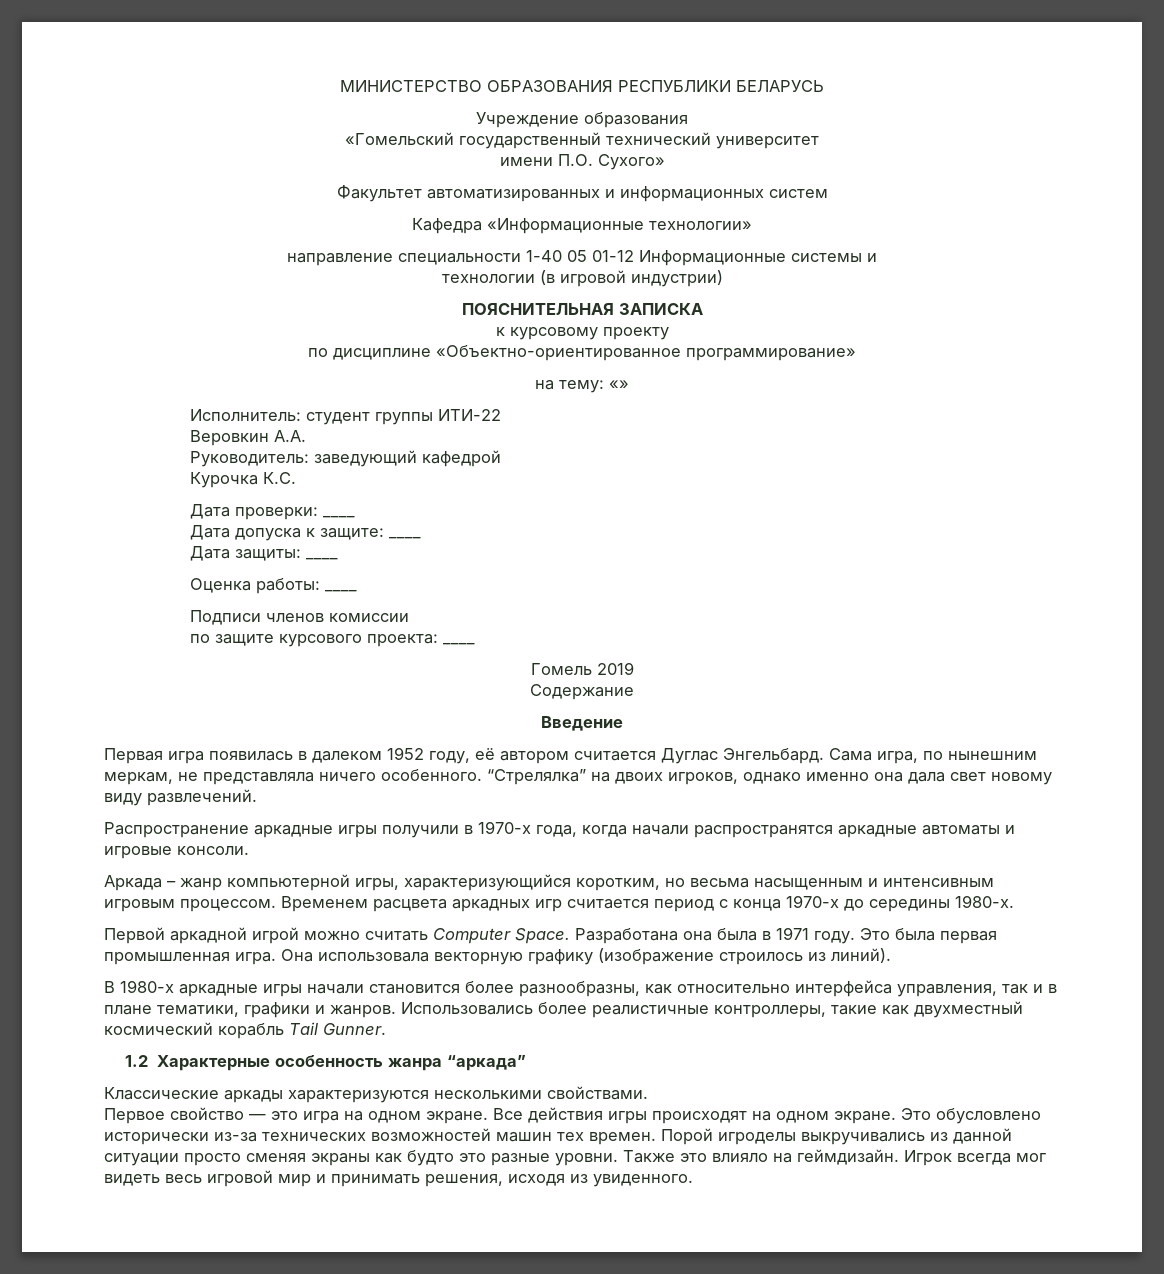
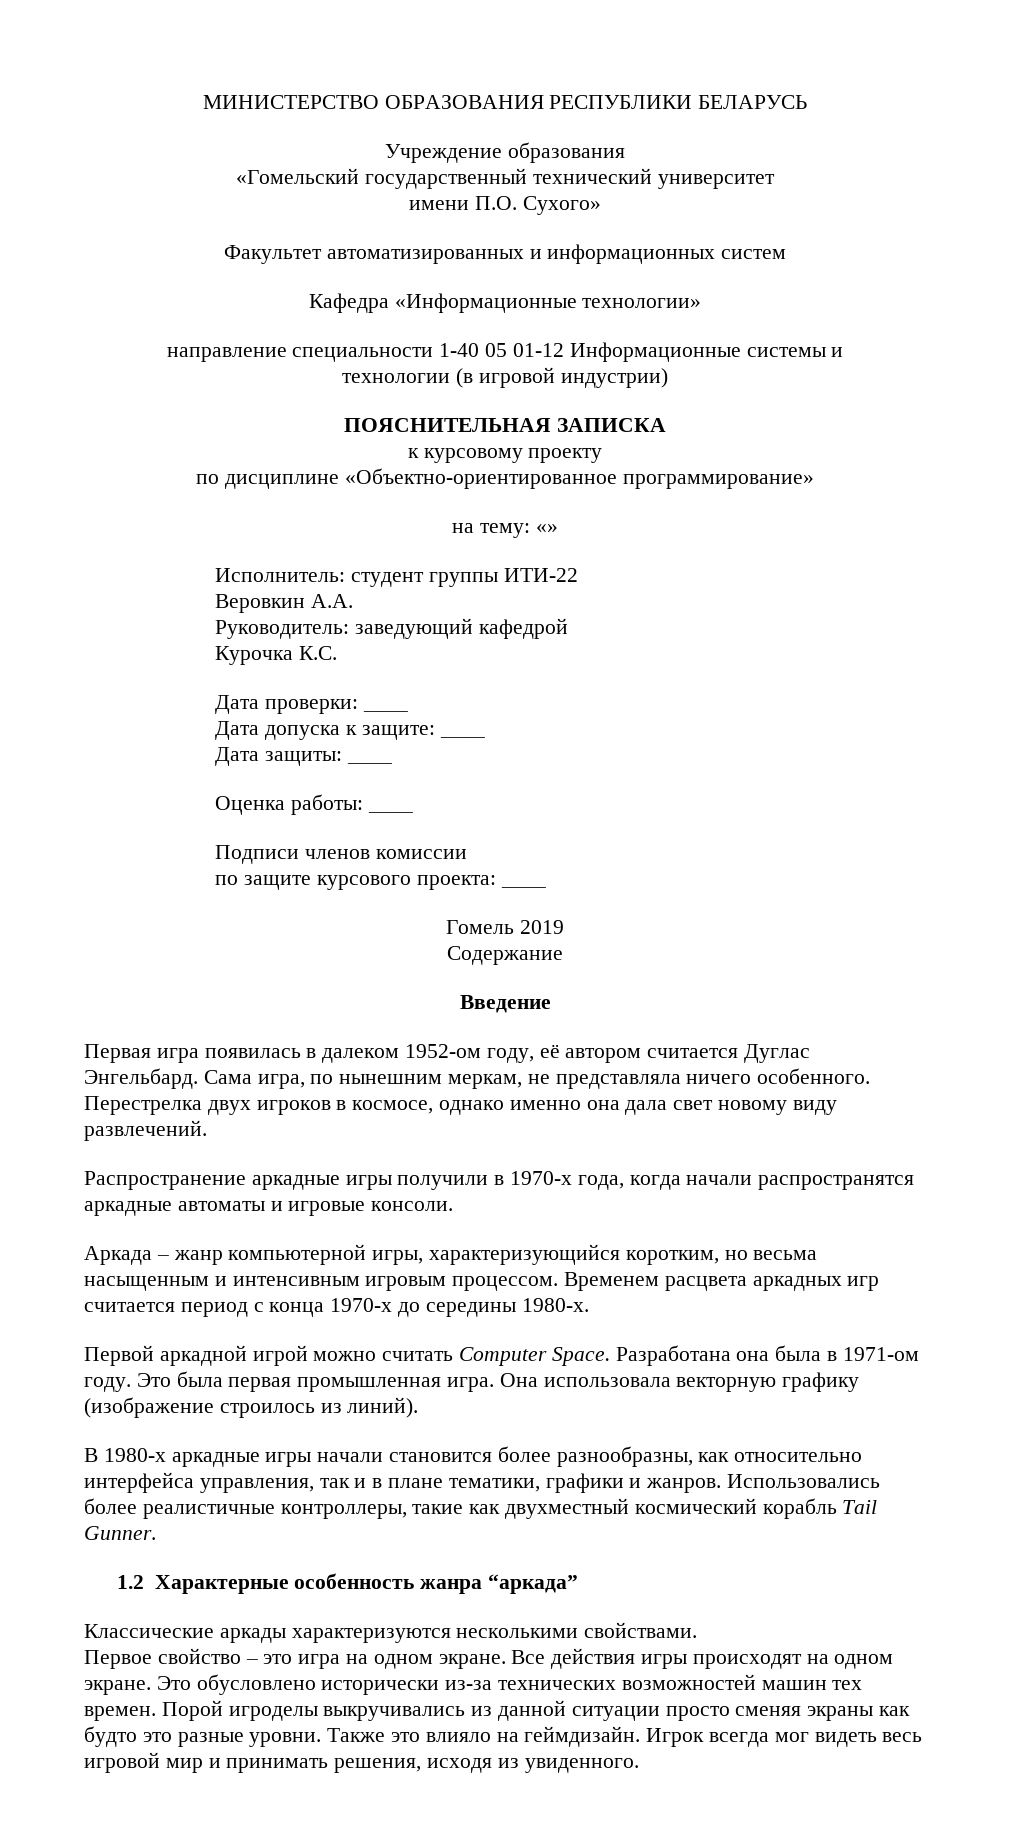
- Первая игра появилась в далеком 1952 году, её автором считается Дуглас Энгельбард.
+ Первая игра появилась в далеком 1952-ом году, её автором считается Дуглас Энгельбард.
- “Стрелялка” на двоих игроков, однако именно она дала свет новому виду развлечений.
+ Перестрелка двух игроков в космосе, однако именно она дала свет новому виду развлечений.
- Разработана она была в 1971 году.
+ Разработана она была в 1971-ом году.
- Первое свойство — это игра на одном экране.
+ Первое свойство – это игра на одном экране.

